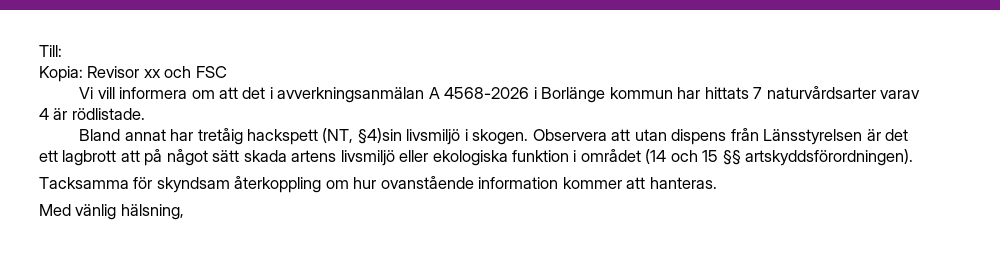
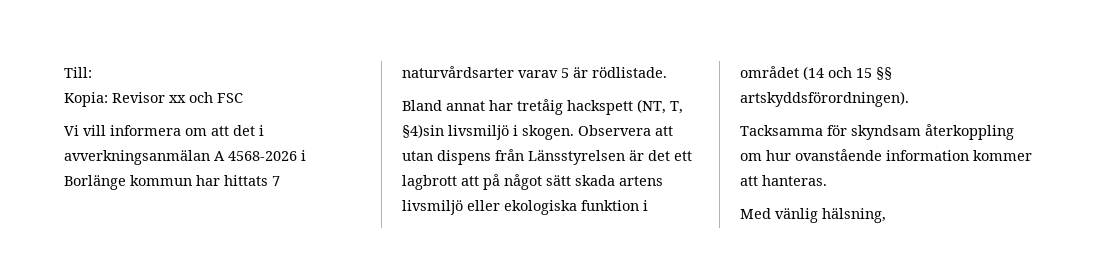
- Vi vill informera om att det i avverkningsanmälan A 4568-2026 i Borlänge kommun har hittats 7 naturvårdsarter varav 4 är rödlistade.
+ Vi vill informera om att det i avverkningsanmälan A 4568-2026 i Borlänge kommun har hittats 7 naturvårdsarter varav 5 är rödlistade.
- Bland annat har tretåig hackspett (NT, §4)sin livsmiljö i skogen.
+ Bland annat har tretåig hackspett (NT, T, §4)sin livsmiljö i skogen.

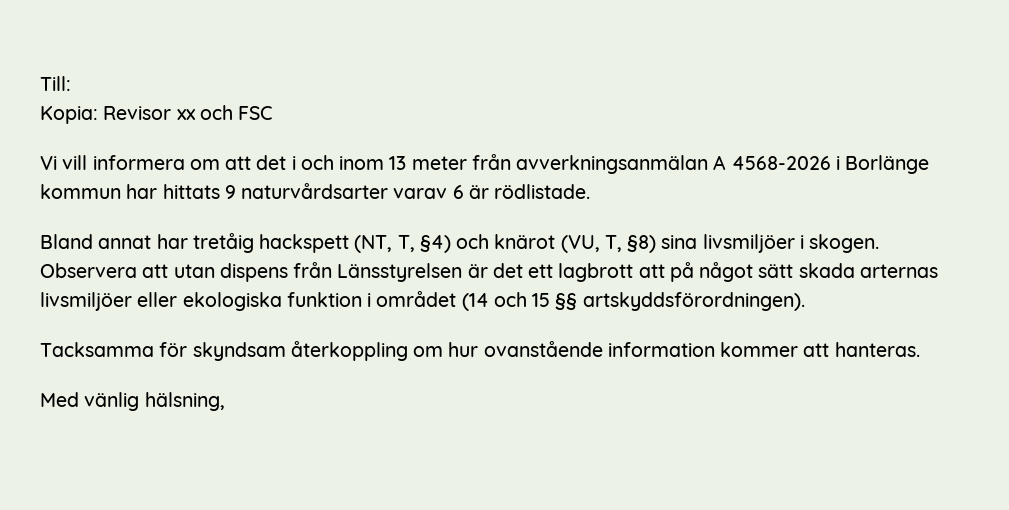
- Vi vill informera om att det i avverkningsanmälan A 4568-2026 i Borlänge kommun har hittats 7 naturvårdsarter varav 5 är rödlistade.
+ Vi vill informera om att det i och inom 13 meter från avverkningsanmälan A 4568-2026 i Borlänge kommun har hittats 9 naturvårdsarter varav 6 är rödlistade.
- Bland annat har tretåig hackspett (NT, T, §4)sin livsmiljö i skogen.
+ Bland annat har tretåig hackspett (NT, T, §4) och knärot (VU, T, §8) sina livsmiljöer i skogen.
- Observera att utan dispens från Länsstyrelsen är det ett lagbrott att på något sätt skada artens livsmiljö eller ekologiska funktion i området (14 och 15 §§ artskyddsförordningen).
+ Observera att utan dispens från Länsstyrelsen är det ett lagbrott att på något sätt skada arternas livsmiljöer eller ekologiska funktion i området (14 och 15 §§ artskyddsförordningen).

